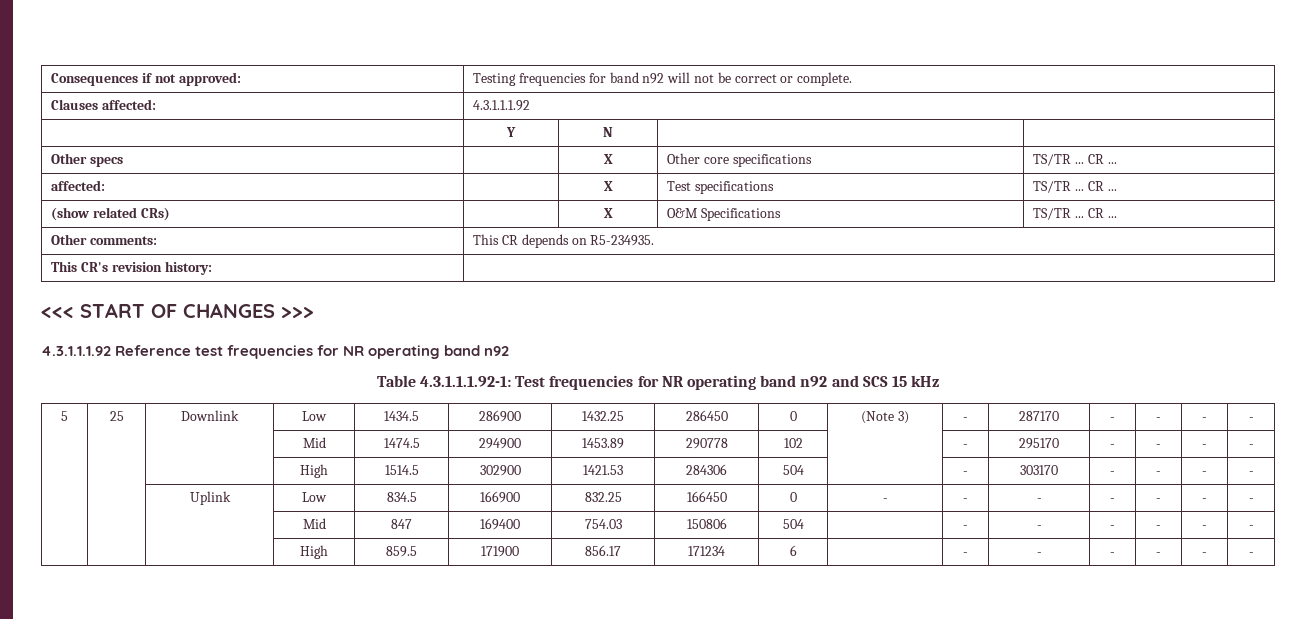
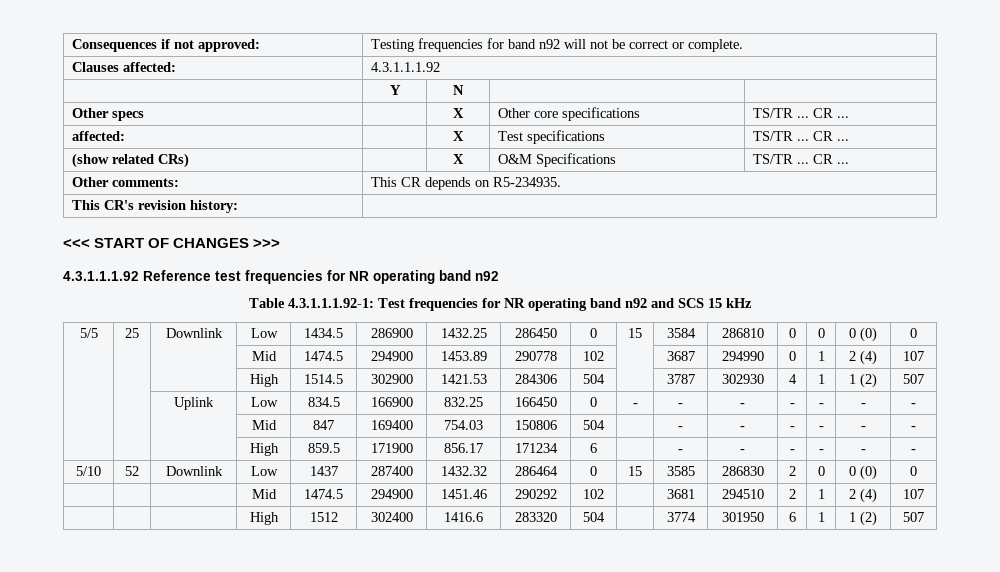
- 5 | 25 | Downlink | Low | 1434.5 | 286900 | 1432.25 | 286450 | 0 | (Note 3) | - | 287170 | - | - | - | -
+ 5/5 | 25 | Downlink | Low | 1434.5 | 286900 | 1432.25 | 286450 | 0 | 15 | 3584 | 286810 | 0 | 0 | 0 (0) | 0
- | | | Mid | 1474.5 | 294900 | 1453.89 | 290778 | 102 | | - | 295170 | - | - | - | -
+ | | | Mid | 1474.5 | 294900 | 1453.89 | 290778 | 102 | | 3687 | 294990 | 0 | 1 | 2 (4) | 107
- | | | High | 1514.5 | 302900 | 1421.53 | 284306 | 504 | | - | 303170 | - | - | - | -
+ | | | High | 1514.5 | 302900 | 1421.53 | 284306 | 504 | | 3787 | 302930 | 4 | 1 | 1 (2) | 507
+ 5/10 | 52 | Downlink | Low | 1437 | 287400 | 1432.32 | 286464 | 0 | 15 | 3585 | 286830 | 2 | 0 | 0 (0) | 0
+ | | | Mid | 1474.5 | 294900 | 1451.46 | 290292 | 102 | | 3681 | 294510 | 2 | 1 | 2 (4) | 107
+ | | | High | 1512 | 302400 | 1416.6 | 283320 | 504 | | 3774 | 301950 | 6 | 1 | 1 (2) | 507

